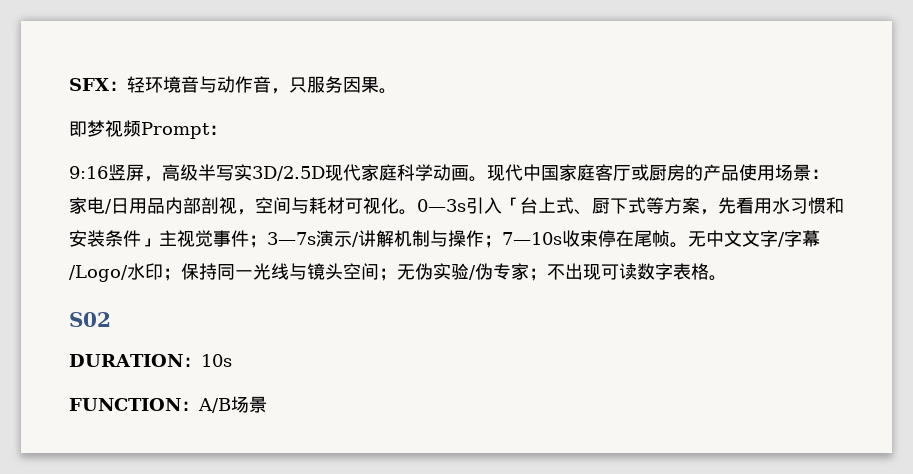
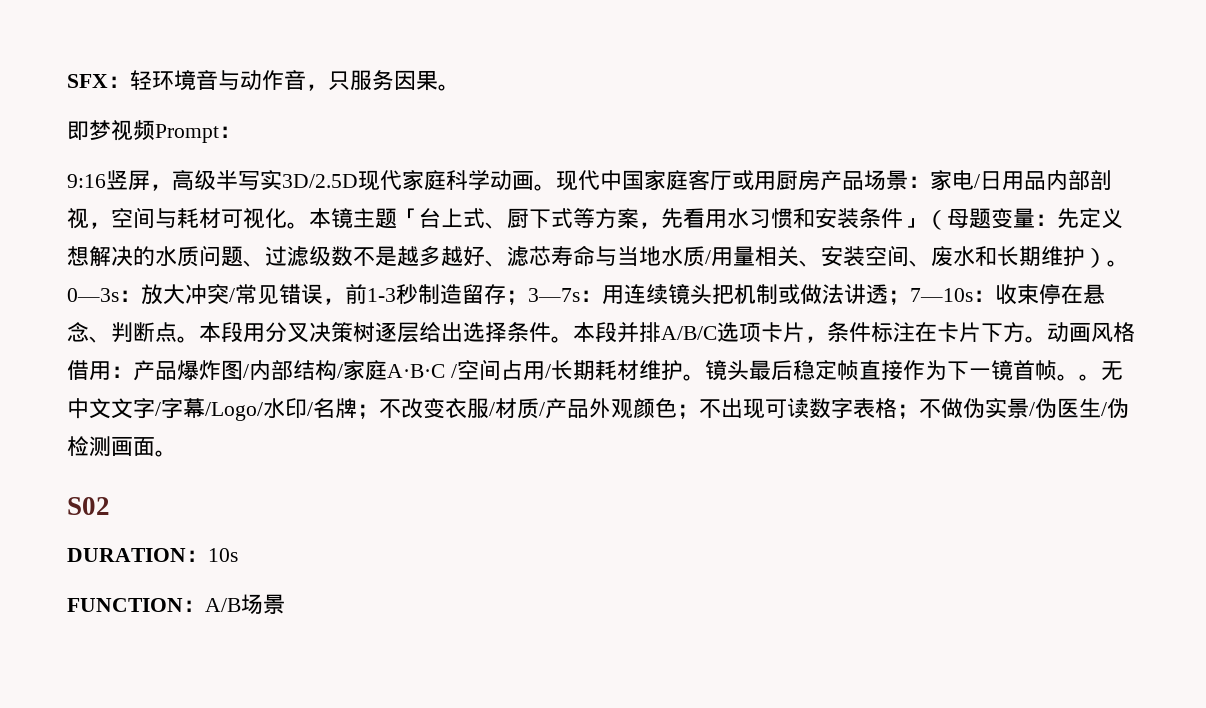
- 现代中国家庭客厅或厨房的产品使用场景：家电/日用品内部剖视，空间与耗材可视化。
+ 现代中国家庭客厅或用厨房产品场景：家电/日用品内部剖视，空间与耗材可视化。
- 0—3s引入「台上式、厨下式等方案，先看用水习惯和安装条件」主视觉事件；3—7s演示/讲解机制与操作；7—10s收束停在尾帧。
+ 本镜主题「台上式、厨下式等方案，先看用水习惯和安装条件」（母题变量：先定义想解决的水质问题、过滤级数不是越多越好、滤芯寿命与当地水质/用量相关、安装空间、废水和长期维护）。0—3s：放大冲突/常见错误，前1-3秒制造留存；3—7s：用连续镜头把机制或做法讲透；7—10s：收束停在悬念、判断点。本段用分叉决策树逐层给出选择条件。本段并排A/B/C选项卡片，条件标注在卡片下方。动画风格借用：产品爆炸图/内部结构/家庭A·B·C /空间占用/长期耗材维护。镜头最后稳定帧直接作为下一镜首帧。。
- 无中文文字/字幕/Logo/水印；保持同一光线与镜头空间；无伪实验/伪专家；不出现可读数字表格。
+ 无中文文字/字幕/Logo/水印/名牌；不改变衣服/材质/产品外观颜色；不出现可读数字表格；不做伪实景/伪医生/伪检测画面。

